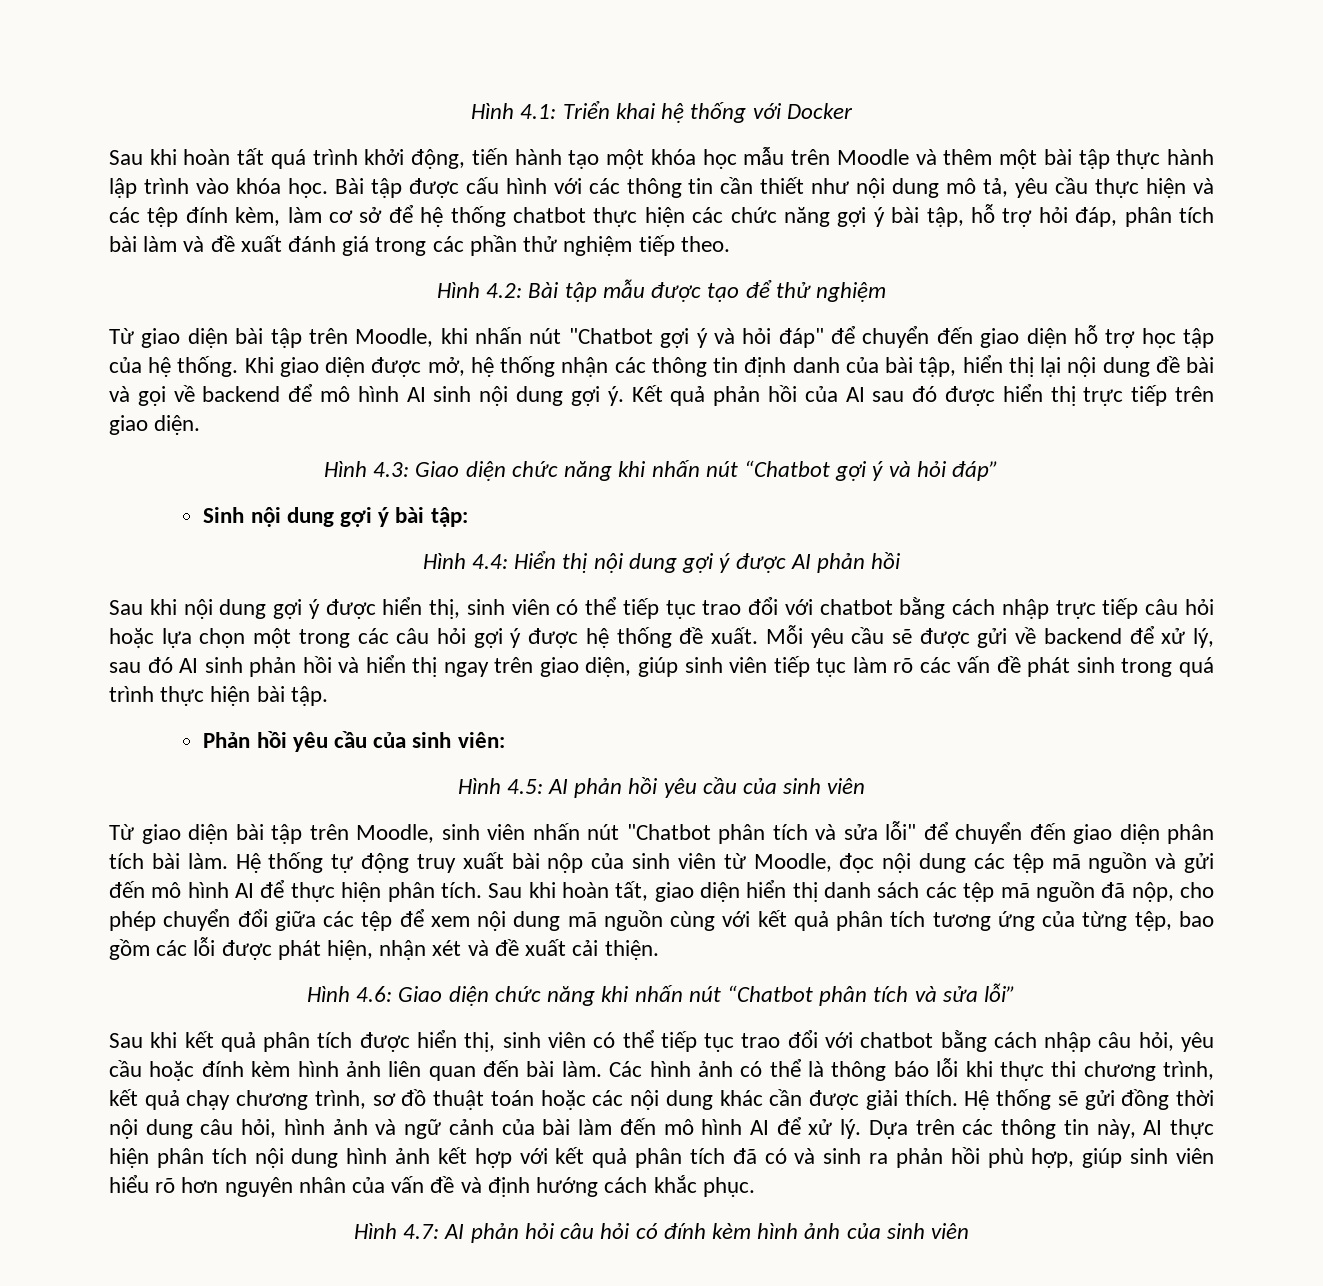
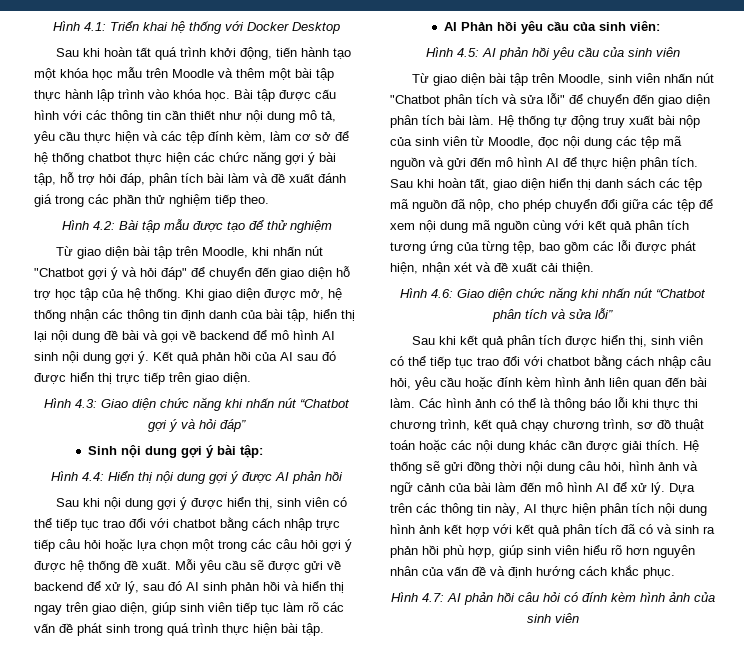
- Hình 4.1: Triển khai hệ thống với Docker
+ Hình 4.1: Triển khai hệ thống với Docker Desktop
- Phản hồi yêu cầu của sinh viên:
+ AI Phản hồi yêu cầu của sinh viên:
- Hình 4.7: AI phản hỏi câu hỏi có đính kèm hình ảnh của sinh viên
+ Hình 4.7: AI phản hồi câu hỏi có đính kèm hình ảnh của sinh viên

